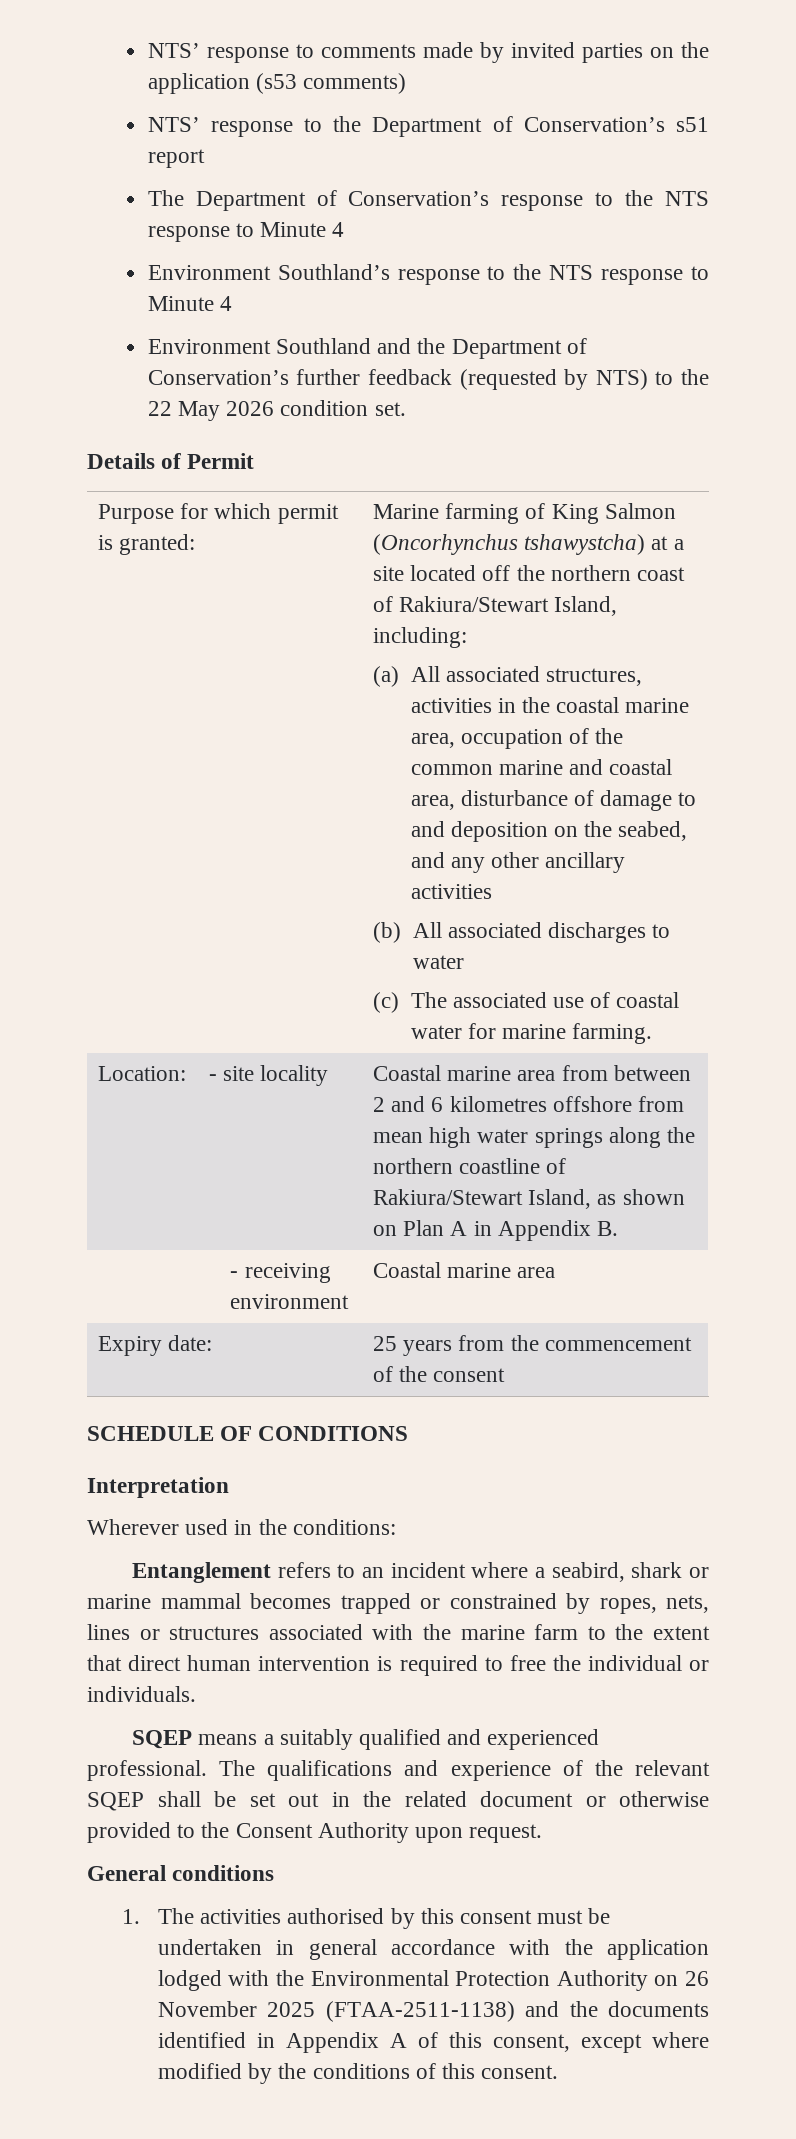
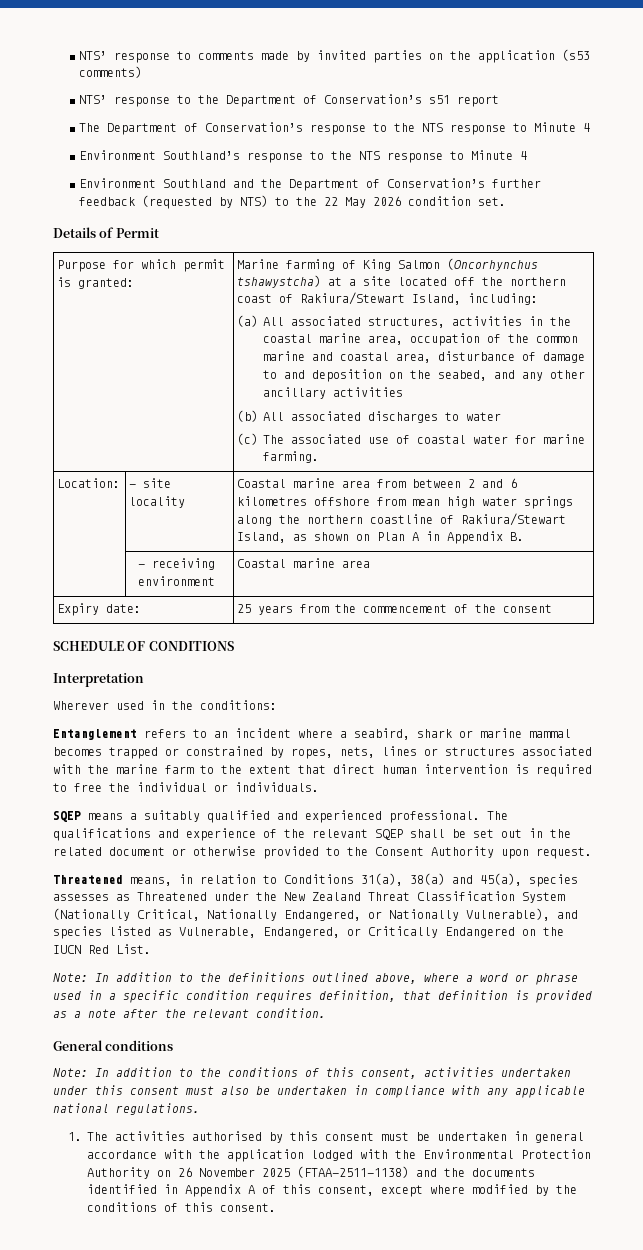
+ Threatened means, in relation to Conditions 31(a), 38(a) and 45(a), species assesses as Threatened under the New Zealand Threat Classification System (Nationally Critical, Nationally Endangered, or Nationally Vulnerable), and species listed as Vulnerable, Endangered, or Critically Endangered on the IUCN Red List.
+ Note: In addition to the definitions outlined above, where a word or phrase used in a specific condition requires definition, that definition is provided as a note after the relevant condition.
  General conditions
+ Note: In addition to the conditions of this consent, activities undertaken under this consent must also be undertaken in compliance with any applicable national regulations.

